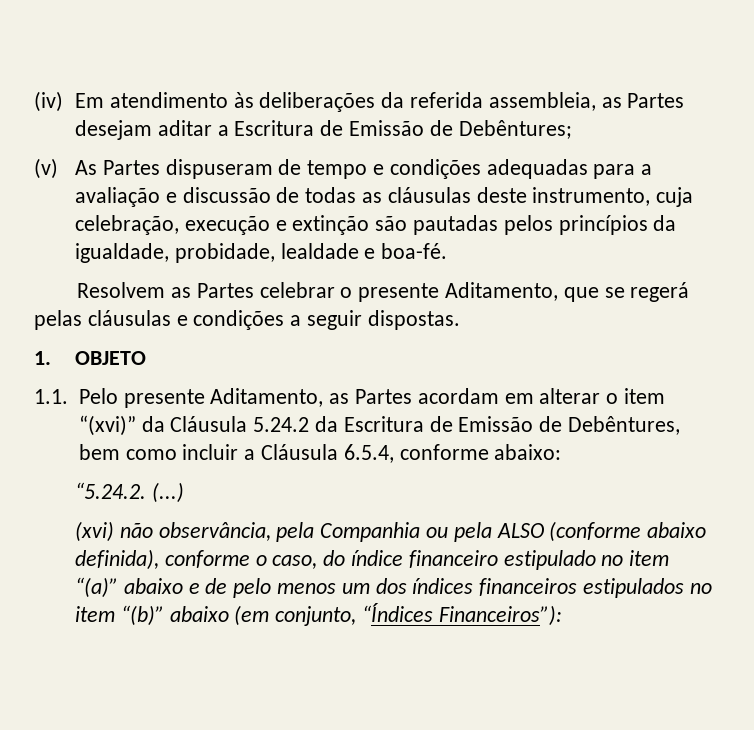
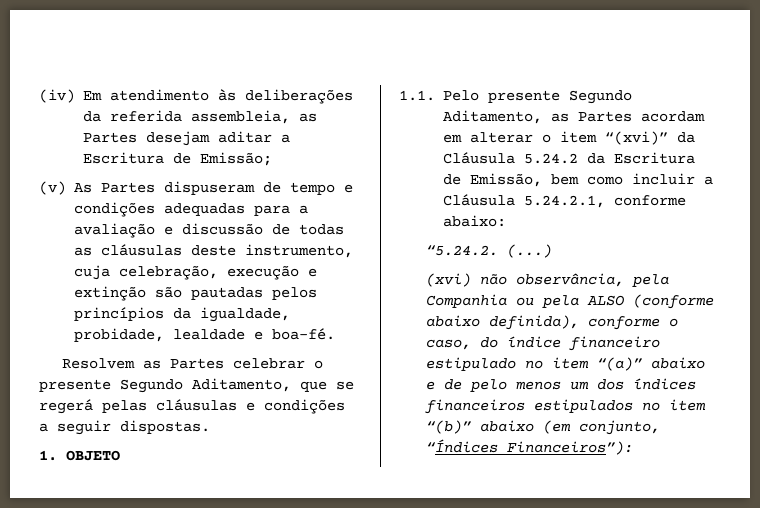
- (iv) Em atendimento às deliberações da referida assembleia, as Partes desejam aditar a Escritura de Emissão de Debêntures;
+ (iv) Em atendimento às deliberações da referida assembleia, as Partes desejam aditar a Escritura de Emissão;
- Resolvem as Partes celebrar o presente Aditamento, que se regerá pelas cláusulas e condições a seguir dispostas.
+ Resolvem as Partes celebrar o presente Segundo Aditamento, que se regerá pelas cláusulas e condições a seguir dispostas.
- 1.1. Pelo presente Aditamento, as Partes acordam em alterar o item “(xvi)” da Cláusula 5.24.2 da Escritura de Emissão de Debêntures, bem como incluir a Cláusula 6.5.4, conforme abaixo:
+ 1.1. Pelo presente Segundo Aditamento, as Partes acordam em alterar o item “(xvi)” da Cláusula 5.24.2 da Escritura de Emissão, bem como incluir a Cláusula 5.24.2.1, conforme abaixo:

